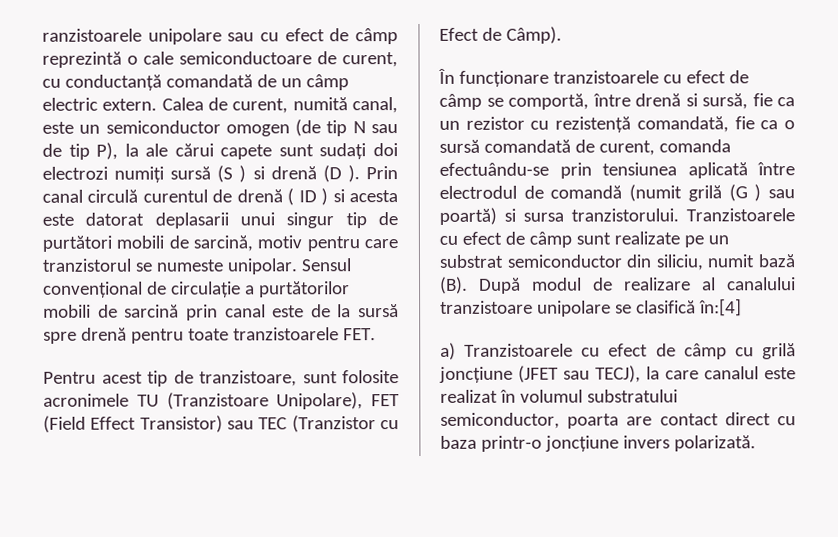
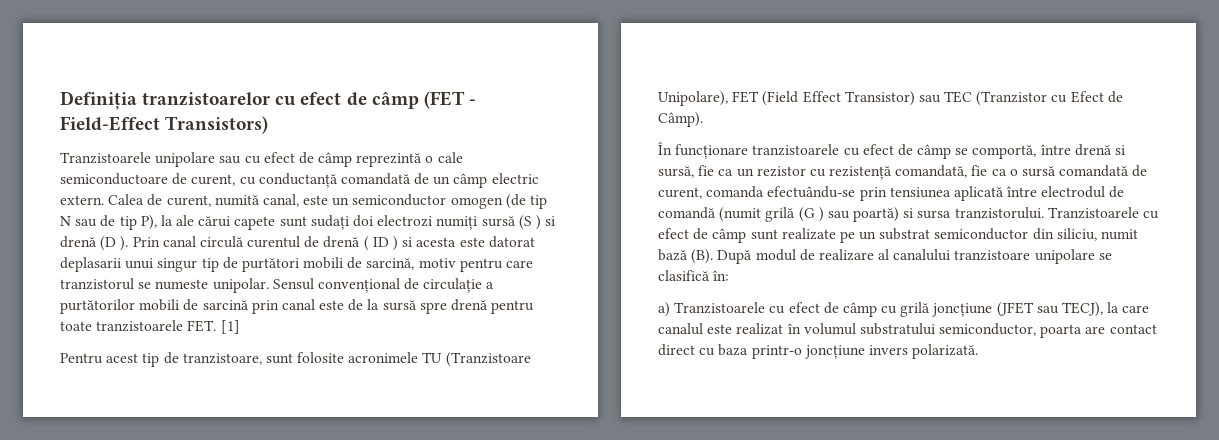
- ranzistoarele unipolare sau cu efect de câmp reprezintă o cale semiconductoare de curent, cu conductanță comandată de un câmp electric extern.
+ Definiția tranzistoarelor cu efect de câmp (FET - Field-Effect Transistors)
+ Tranzistoarele unipolare sau cu efect de câmp reprezintă o cale semiconductoare de curent, cu conductanță comandată de un câmp electric extern.
- Sensul convențional de circulație a purtătorilor mobili de sarcină prin canal este de la sursă spre drenă pentru toate tranzistoarele FET.
+ Sensul convențional de circulație a purtătorilor mobili de sarcină prin canal este de la sursă spre drenă pentru toate tranzistoarele FET. [1]
- Tranzistoarele cu efect de câmp sunt realizate pe un substrat semiconductor din siliciu, numit bază (B). După modul de realizare al canalului tranzistoare unipolare se clasifică în:[4]
+ Tranzistoarele cu efect de câmp sunt realizate pe un substrat semiconductor din siliciu, numit bază (B). După modul de realizare al canalului tranzistoare unipolare se clasifică în:

